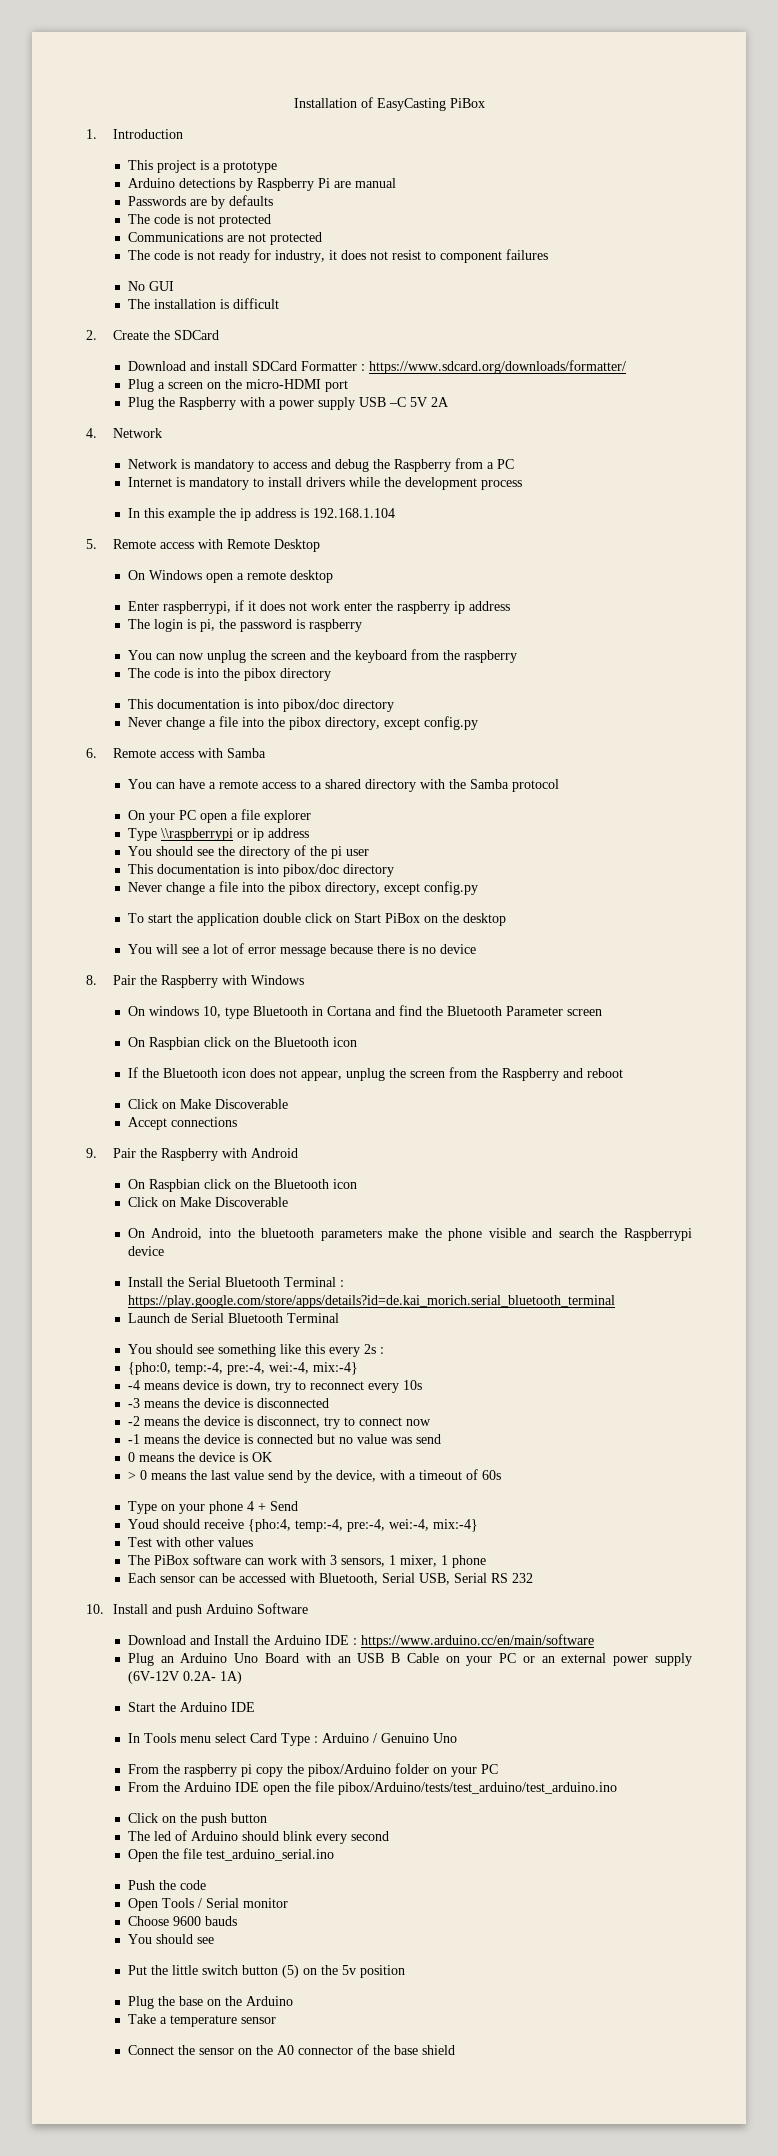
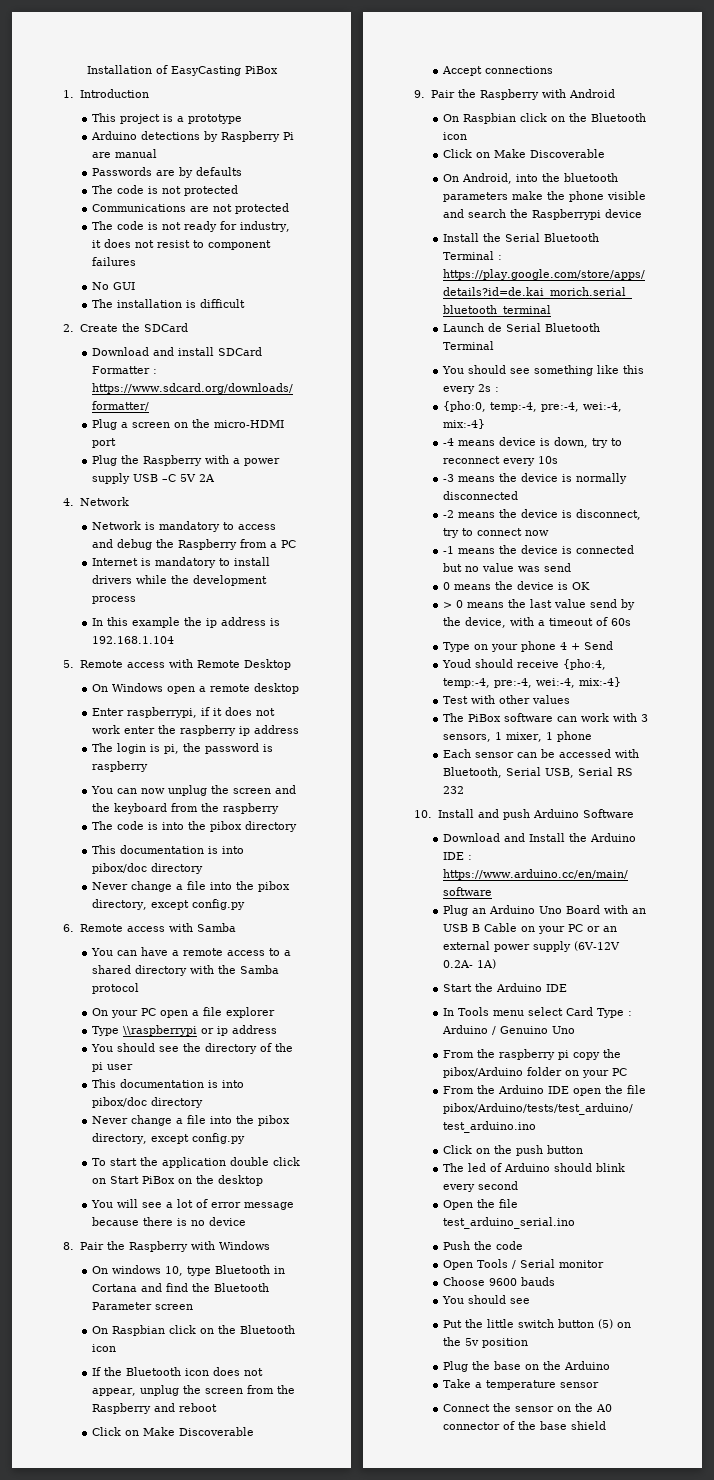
- -3 means the device is disconnected
+ -3 means the device is normally disconnected

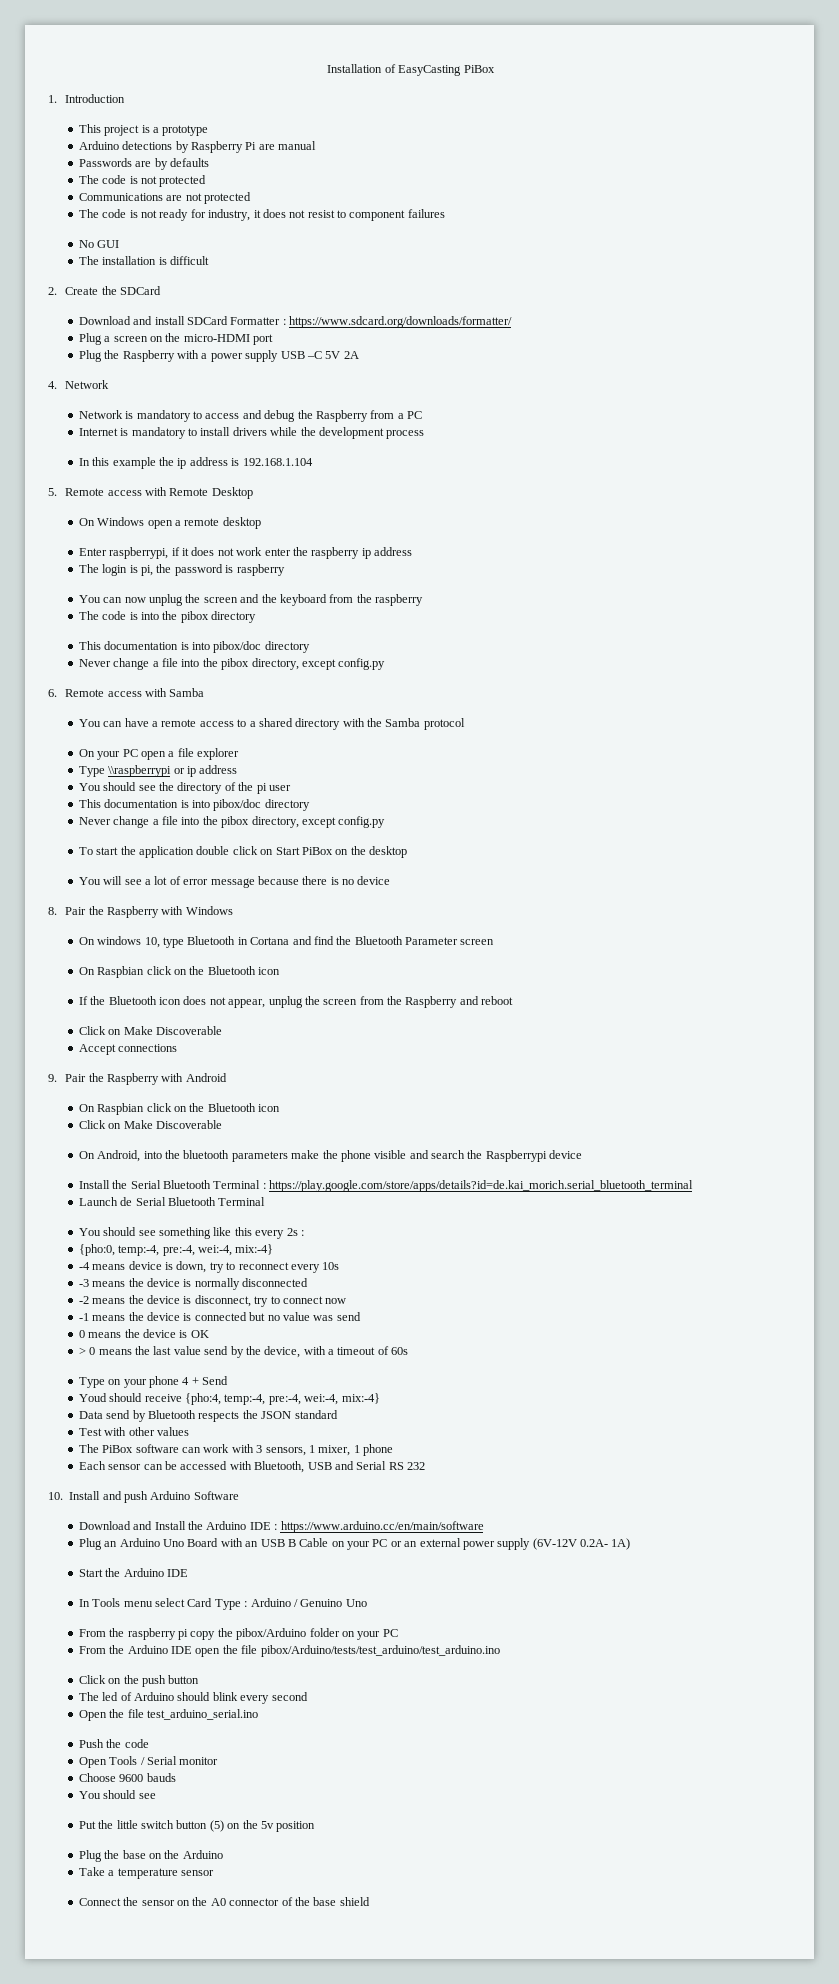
+ Data send by Bluetooth respects the JSON standard
- Each sensor can be accessed with Bluetooth, Serial USB, Serial RS 232
+ Each sensor can be accessed with Bluetooth, USB and Serial RS 232

